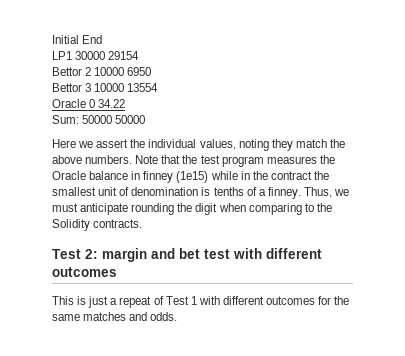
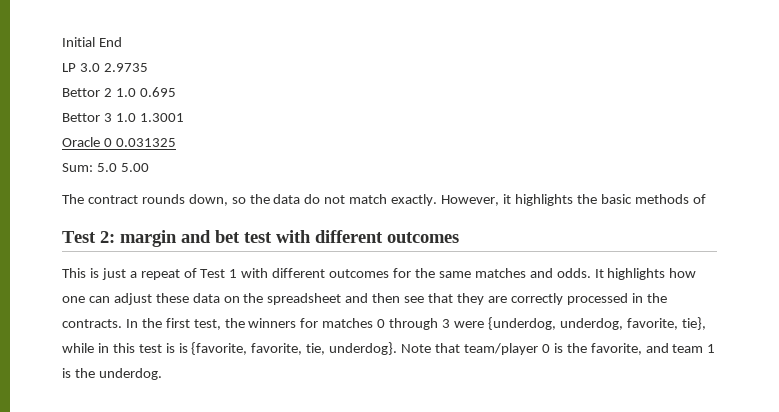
- LP1 30000 29154
+ LP 3.0 2.9735
- Bettor 2 10000 6950
+ Bettor 2 1.0 0.695
- Bettor 3 10000 13554
+ Bettor 3 1.0 1.3001
- Oracle 0 34.22
+ Oracle 0 0.031325
- Sum: 50000 50000
- Here we assert the individual values, noting they match the above numbers. Note that the test program measures the Oracle balance in finney (1e15) while in the contract the smallest unit of denomination is tenths of a finney. Thus, we must anticipate rounding the digit when comparing to the Solidity contracts.
+ Sum: 5.0 5.00
+ The contract rounds down, so the data do not match exactly. However, it highlights the basic methods of
+ It highlights how one can adjust these data on the spreadsheet and then see that they are correctly processed in the contracts. In the first test, the winners for matches 0 through 3 were {underdog, underdog, favorite, tie}, while in this test is is {favorite, favorite, tie, underdog}. Note that team/player 0 is the favorite, and team 1 is the underdog.

